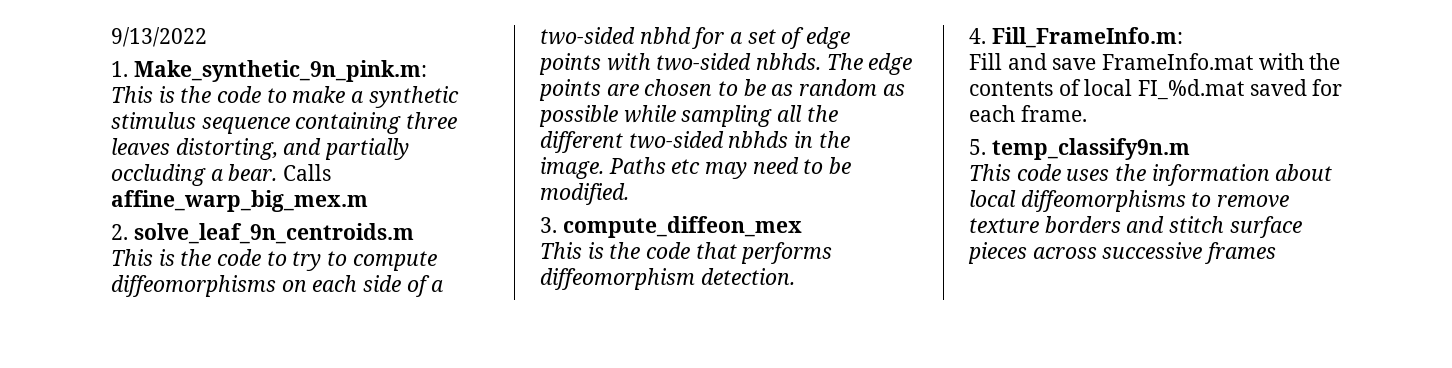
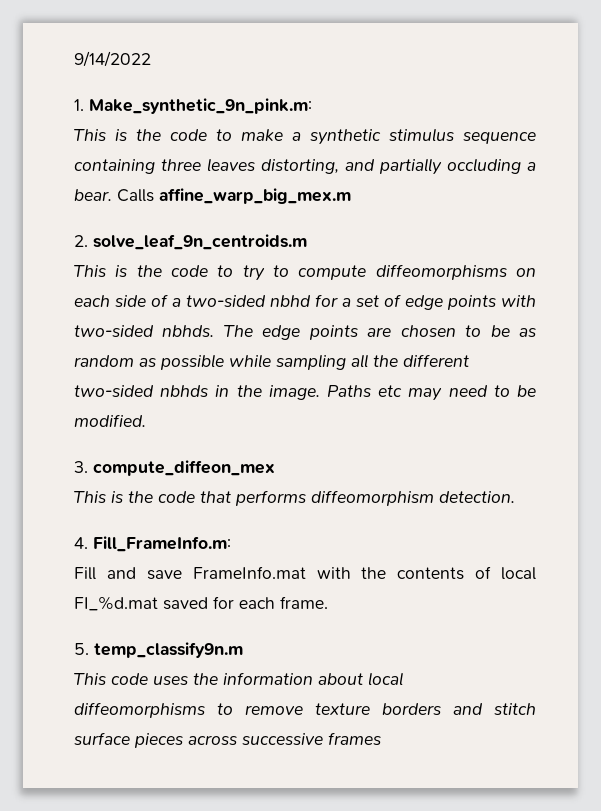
- 9/13/2022
+ 9/14/2022

